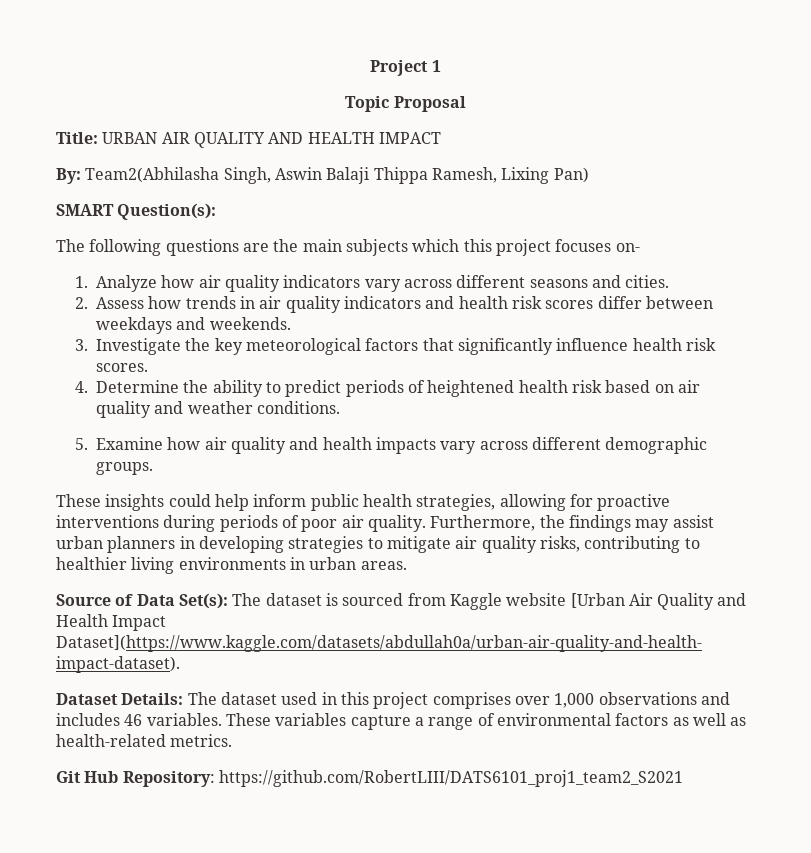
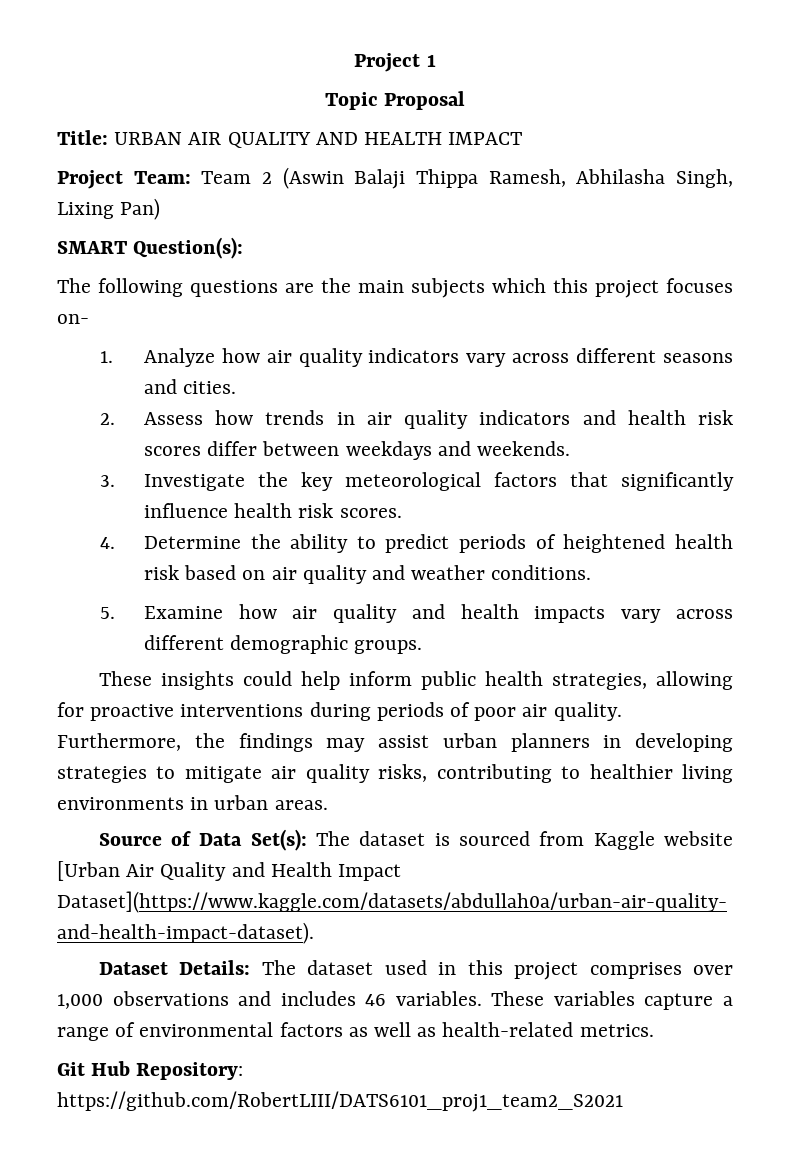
- By: Team2(Abhilasha Singh, Aswin Balaji Thippa Ramesh, Lixing Pan)
+ Project Team: Team 2 (Aswin Balaji Thippa Ramesh, Abhilasha Singh, Lixing Pan)

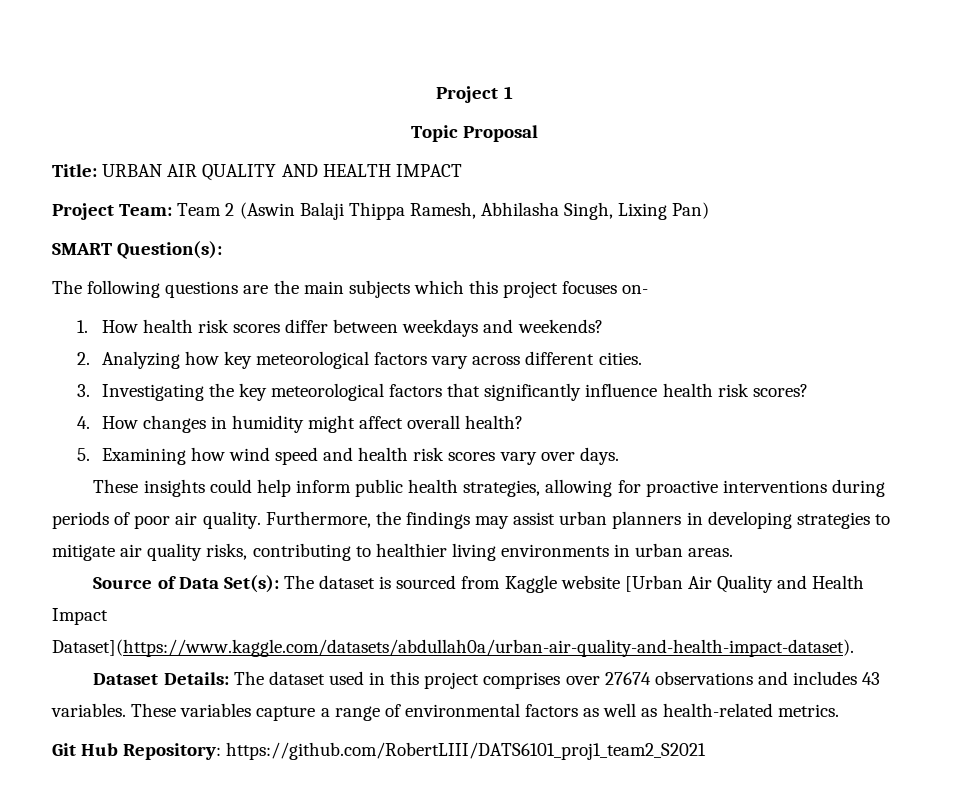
- 1. Analyze how air quality indicators vary across different seasons and cities.
- 2. Assess how trends in air quality indicators and health risk scores differ between weekdays and weekends.
- 3. Investigate the key meteorological factors that significantly influence health risk scores.
+ 1. How health risk scores differ between weekdays and weekends?
+ 2. Analyzing how key meteorological factors vary across different cities.
+ 3. Investigating the key meteorological factors that significantly influence health risk scores?
- 4. Determine the ability to predict periods of heightened health risk based on air quality and weather conditions.
- 5. Examine how air quality and health impacts vary across different demographic groups.
+ 4. How changes in humidity might affect overall health?
+ 5. Examining how wind speed and health risk scores vary over days.
- Dataset Details: The dataset used in this project comprises over 1,000 observations and includes 46 variables.
+ Dataset Details: The dataset used in this project comprises over 27674 observations and includes 43 variables.

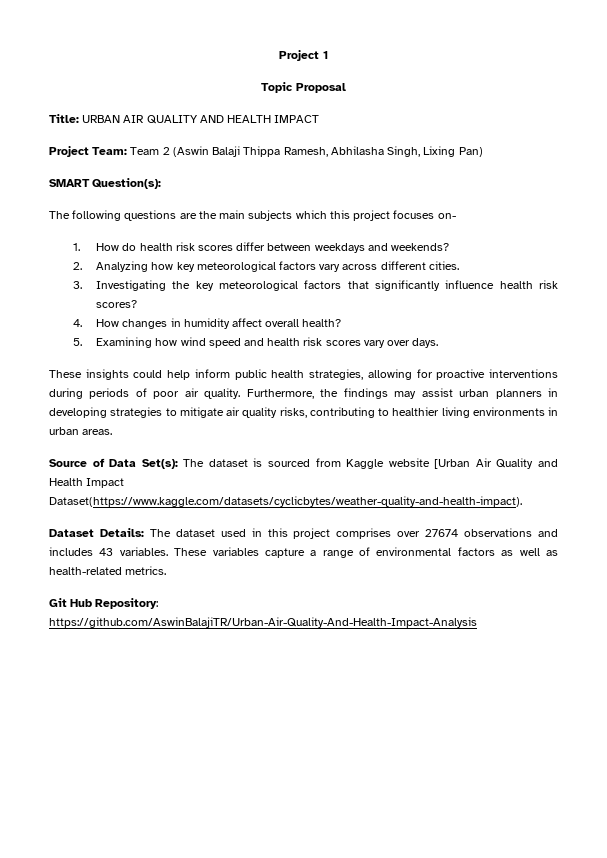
- 1. How health risk scores differ between weekdays and weekends?
+ 1. How do health risk scores differ between weekdays and weekends?
- 4. How changes in humidity might affect overall health?
+ 4. How changes in humidity affect overall health?
- Source of Data Set(s): The dataset is sourced from Kaggle website [Urban Air Quality and Health Impact Dataset](https://www.kaggle.com/datasets/abdullah0a/urban-air-quality-and-health-impact-dataset).
+ Source of Data Set(s): The dataset is sourced from Kaggle website [Urban Air Quality and Health Impact Dataset(https://www.kaggle.com/datasets/cyclicbytes/weather-quality-and-health-impact).
- Git Hub Repository: https://github.com/RobertLIII/DATS6101_proj1_team2_S2021
+ Git Hub Repository: https://github.com/AswinBalajiTR/Urban-Air-Quality-And-Health-Impact-Analysis

